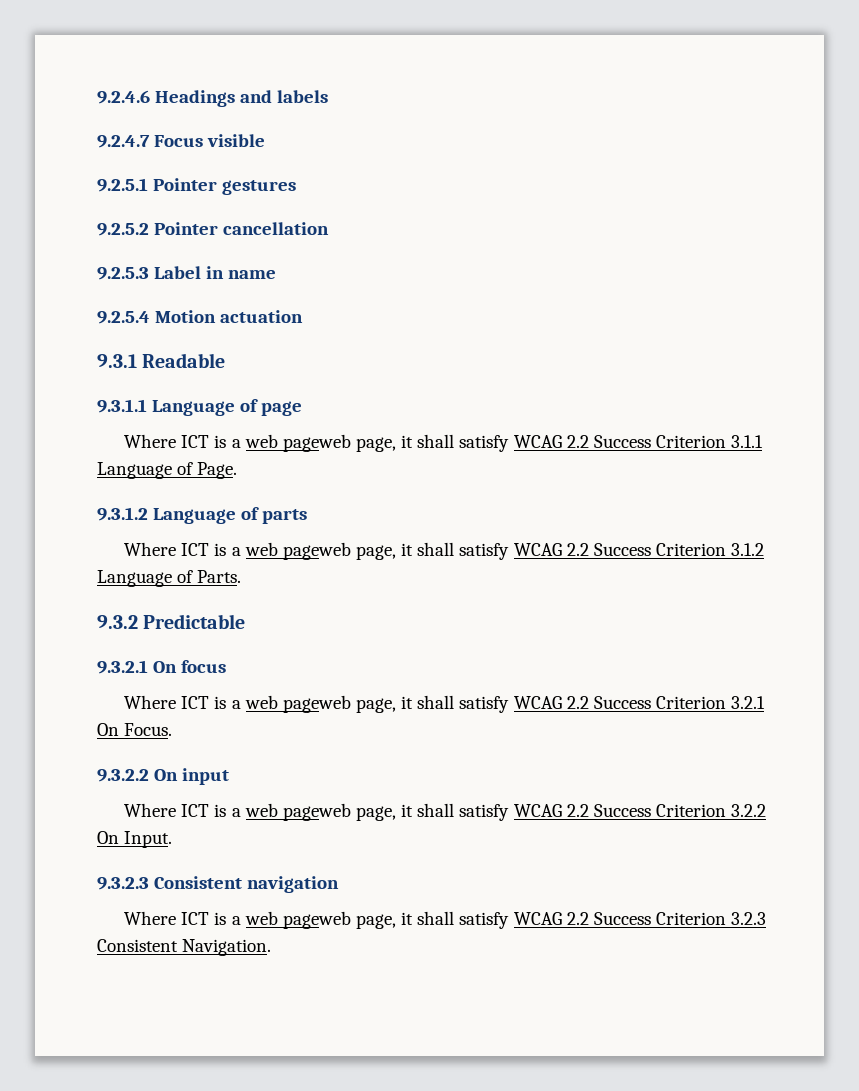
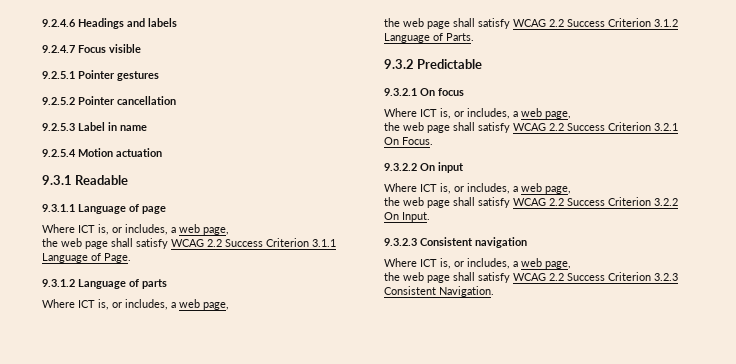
  9.3.1.1 Language of page
- Where ICT is a web pageweb page, it shall satisfy WCAG 2.2 Success Criterion 3.1.1 Language of Page.
+ Where ICT is, or includes, a web page,
+ the web page shall satisfy WCAG 2.2 Success Criterion 3.1.1 Language of Page.
  9.3.1.2 Language of parts
- Where ICT is a web pageweb page, it shall satisfy WCAG 2.2 Success Criterion 3.1.2 Language of Parts.
+ Where ICT is, or includes, a web page,
+ the web page shall satisfy WCAG 2.2 Success Criterion 3.1.2 Language of Parts.
  9.3.2.1 On focus
- Where ICT is a web pageweb page, it shall satisfy WCAG 2.2 Success Criterion 3.2.1 On Focus.
+ Where ICT is, or includes, a web page,
+ the web page shall satisfy WCAG 2.2 Success Criterion 3.2.1 On Focus.
  9.3.2.2 On input
- Where ICT is a web pageweb page, it shall satisfy WCAG 2.2 Success Criterion 3.2.2 On Input.
+ Where ICT is, or includes, a web page,
+ the web page shall satisfy WCAG 2.2 Success Criterion 3.2.2 On Input.
  9.3.2.3 Consistent navigation
- Where ICT is a web pageweb page, it shall satisfy WCAG 2.2 Success Criterion 3.2.3 Consistent Navigation.
+ Where ICT is, or includes, a web page,
+ the web page shall satisfy WCAG 2.2 Success Criterion 3.2.3 Consistent Navigation.

